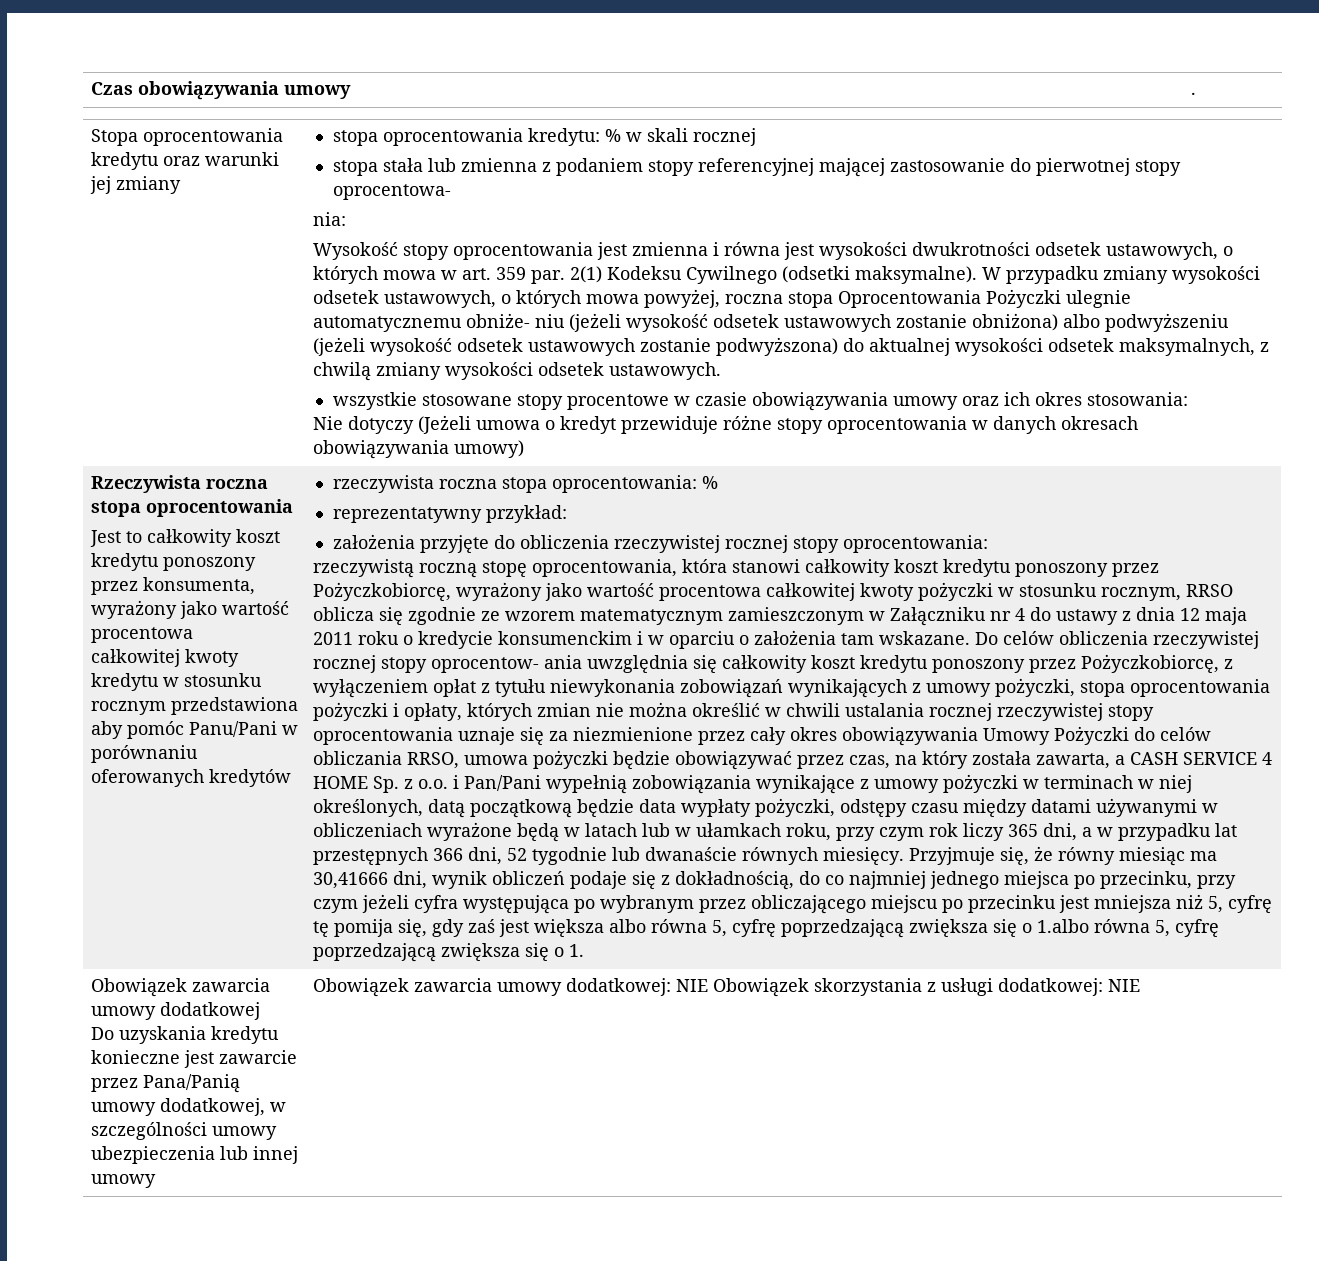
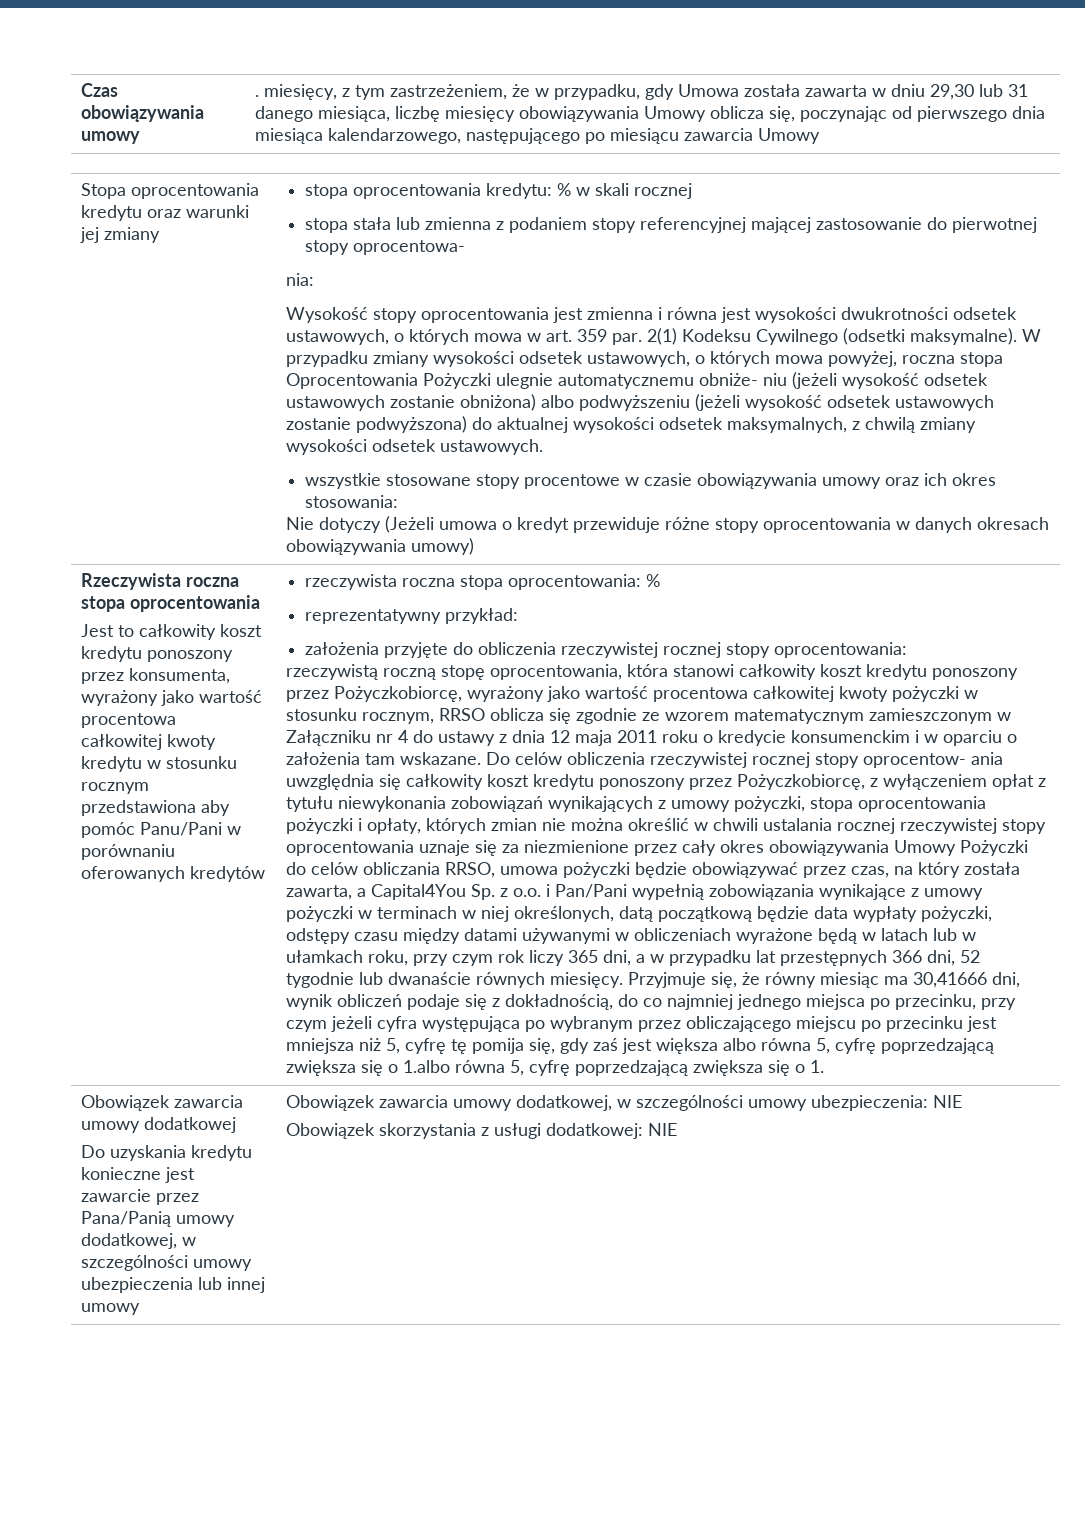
- Czas obowiązywania umowy | .
+ Czas obowiązywania umowy | . miesięcy, z tym zastrzeżeniem, że w przypadku, gdy Umowa została zawarta w dniu 29,30 lub 31 danego miesiąca, liczbę miesięcy obowiązywania Umowy oblicza się, poczynając od pierwszego dnia miesiąca kalendarzowego, następującego po miesiącu zawarcia Umowy
- Do celów obliczenia rzeczywistej rocznej stopy oprocentow- ania uwzględnia się całkowity koszt kredytu ponoszony przez Pożyczkobiorcę, z wyłączeniem opłat z tytułu niewykonania zobowiązań wynikających z umowy pożyczki, stopa oprocentowania pożyczki i opłaty, których zmian nie można określić w chwili ustalania rocznej rzeczywistej stopy oprocentowania uznaje się za niezmienione przez cały okres obowiązywania Umowy Pożyczki do celów obliczania RRSO, umowa pożyczki będzie obowiązywać przez czas, na który została zawarta, a CASH SERVICE 4 HOME Sp. z o.o. i Pan/Pani wypełnią zobowiązania wynikające z umowy pożyczki w terminach w niej określonych, datą początkową będzie data wypłaty pożyczki, odstępy czasu między datami używanymi w obliczeniach wyrażone będą w latach lub w ułamkach roku, przy czym rok liczy 365 dni, a w przypadku lat przestępnych 366 dni, 52 tygodnie lub dwanaście równych miesięcy.
+ Do celów obliczenia rzeczywistej rocznej stopy oprocentow- ania uwzględnia się całkowity koszt kredytu ponoszony przez Pożyczkobiorcę, z wyłączeniem opłat z tytułu niewykonania zobowiązań wynikających z umowy pożyczki, stopa oprocentowania pożyczki i opłaty, których zmian nie można określić w chwili ustalania rocznej rzeczywistej stopy oprocentowania uznaje się za niezmienione przez cały okres obowiązywania Umowy Pożyczki do celów obliczania RRSO, umowa pożyczki będzie obowiązywać przez czas, na który została zawarta, a Capital4You Sp. z o.o. i Pan/Pani wypełnią zobowiązania wynikające z umowy pożyczki w terminach w niej określonych, datą początkową będzie data wypłaty pożyczki, odstępy czasu między datami używanymi w obliczeniach wyrażone będą w latach lub w ułamkach roku, przy czym rok liczy 365 dni, a w przypadku lat przestępnych 366 dni, 52 tygodnie lub dwanaście równych miesięcy.
  Obowiązek zawarcia umowy dodatkowej
- Do uzyskania kredytu konieczne jest zawarcie przez Pana/Panią umowy dodatkowej, w szczególności umowy ubezpieczenia lub innej umowy | Obowiązek zawarcia umowy dodatkowej: NIE Obowiązek skorzystania z usługi dodatkowej: NIE
+ Do uzyskania kredytu konieczne jest zawarcie przez Pana/Panią umowy dodatkowej, w szczególności umowy ubezpieczenia lub innej umowy | Obowiązek zawarcia umowy dodatkowej, w szczególności umowy ubezpieczenia: NIE
+ Obowiązek skorzystania z usługi dodatkowej: NIE

